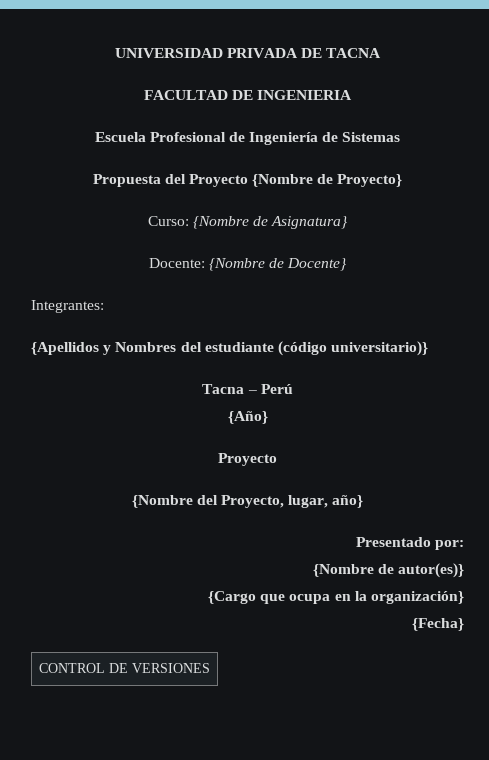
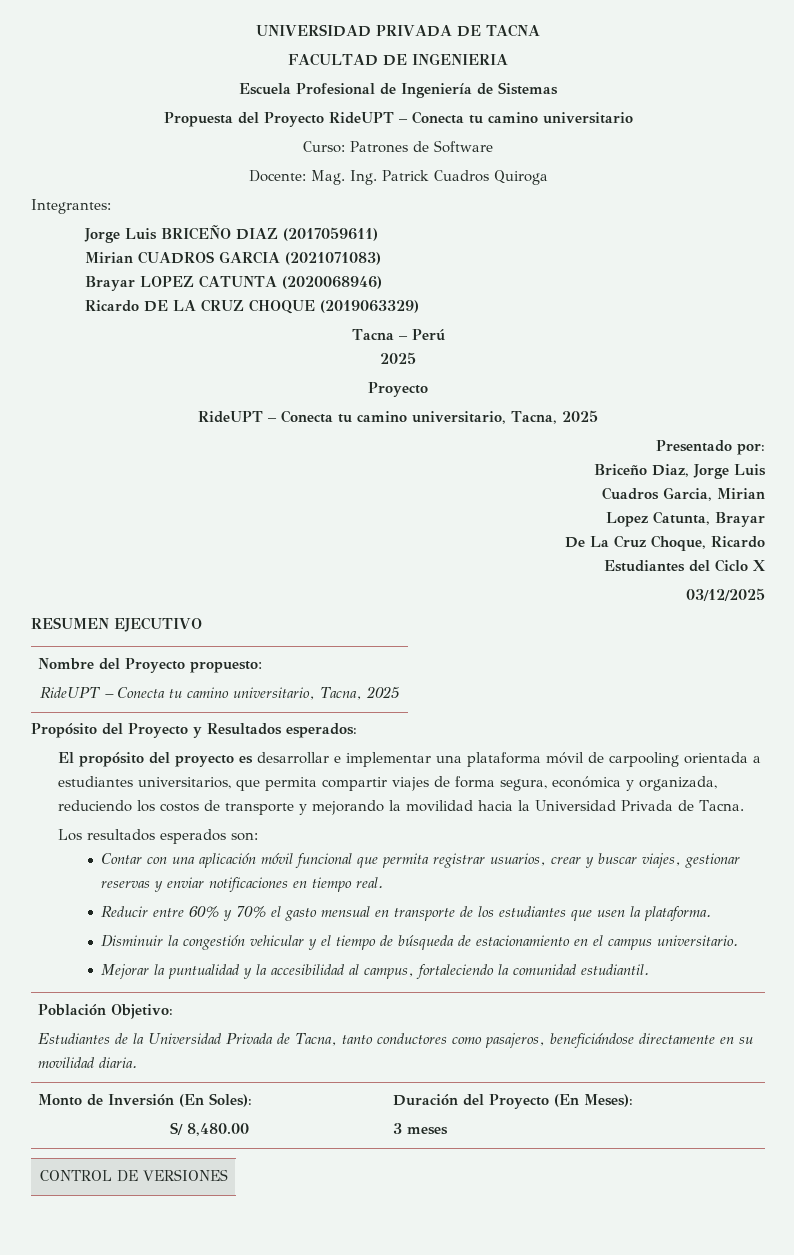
- Propuesta del Proyecto {Nombre de Proyecto}
- Curso: {Nombre de Asignatura}
- Docente: {Nombre de Docente}
+ Propuesta del Proyecto RideUPT – Conecta tu camino universitario
+ Curso: Patrones de Software
+ Docente: Mag. Ing. Patrick Cuadros Quiroga
  Integrantes:
- {Apellidos y Nombres del estudiante (código universitario)}
+ Jorge Luis BRICEÑO DIAZ (2017059611)
+ Mirian CUADROS GARCIA (2021071083)
+ Brayar LOPEZ CATUNTA (2020068946)
+ Ricardo DE LA CRUZ CHOQUE (2019063329)
  Tacna – Perú
- {Año}
+ 2025
  Proyecto
- {Nombre del Proyecto, lugar, año}
+ RideUPT – Conecta tu camino universitario, Tacna, 2025
  Presentado por:
- {Nombre de autor(es)}
- {Cargo que ocupa en la organización}
- {Fecha}
+ Briceño Diaz, Jorge Luis
+ Cuadros Garcia, Mirian
+ Lopez Catunta, Brayar
+ De La Cruz Choque, Ricardo
+ Estudiantes del Ciclo X
+ 03/12/2025
+ RESUMEN EJECUTIVO
+ Nombre del Proyecto propuesto:
+ RideUPT – Conecta tu camino universitario, Tacna, 2025
+ Propósito del Proyecto y Resultados esperados:
+ El propósito del proyecto es desarrollar e implementar una plataforma móvil de carpooling orientada a estudiantes universitarios, que permita compartir viajes de forma segura, económica y organizada, reduciendo los costos de transporte y mejorando la movilidad hacia la Universidad Privada de Tacna.
+ Los resultados esperados son:
+ Contar con una aplicación móvil funcional que permita registrar usuarios, crear y buscar viajes, gestionar reservas y enviar notificaciones en tiempo real.
+ Reducir entre 60% y 70% el gasto mensual en transporte de los estudiantes que usen la plataforma.
+ Disminuir la congestión vehicular y el tiempo de búsqueda de estacionamiento en el campus universitario.
+ Mejorar la puntualidad y la accesibilidad al campus, fortaleciendo la comunidad estudiantil.
+ Población Objetivo:
+ Estudiantes de la Universidad Privada de Tacna, tanto conductores como pasajeros, beneficiándose directamente en su movilidad diaria.
+ Monto de Inversión (En Soles):
+ S/ 8,480.00 | Duración del Proyecto (En Meses):
+ 3 meses

